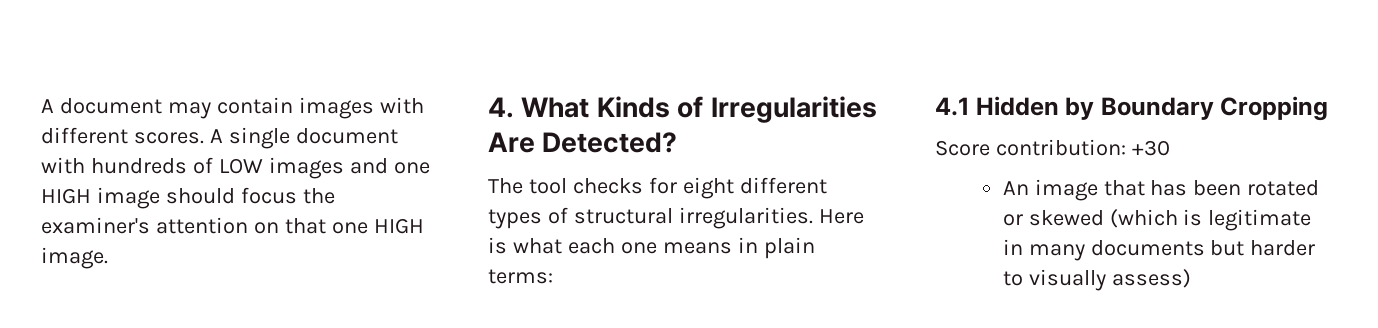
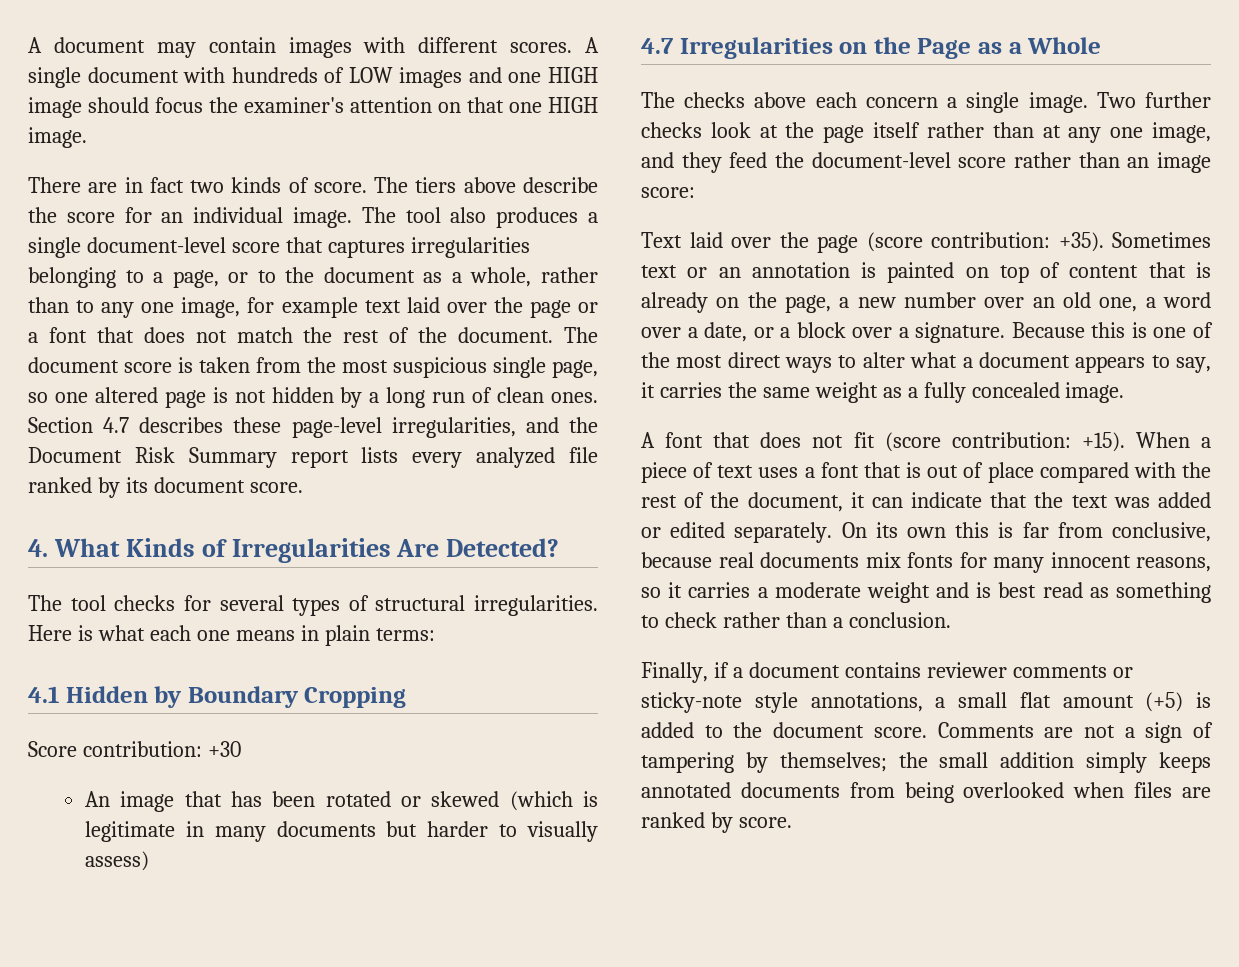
+ There are in fact two kinds of score. The tiers above describe the score for an individual image. The tool also produces a single document-level score that captures irregularities belonging to a page, or to the document as a whole, rather than to any one image, for example text laid over the page or a font that does not match the rest of the document. The document score is taken from the most suspicious single page, so one altered page is not hidden by a long run of clean ones. Section 4.7 describes these page-level irregularities, and the Document Risk Summary report lists every analyzed file ranked by its document score.
- The tool checks for eight different types of structural irregularities.
+ The tool checks for several types of structural irregularities.
+ 4.7 Irregularities on the Page as a Whole
+ The checks above each concern a single image. Two further checks look at the page itself rather than at any one image, and they feed the document-level score rather than an image score:
+ Text laid over the page (score contribution: +35). Sometimes text or an annotation is painted on top of content that is already on the page, a new number over an old one, a word over a date, or a block over a signature. Because this is one of the most direct ways to alter what a document appears to say, it carries the same weight as a fully concealed image.
+ A font that does not fit (score contribution: +15). When a piece of text uses a font that is out of place compared with the rest of the document, it can indicate that the text was added or edited separately. On its own this is far from conclusive, because real documents mix fonts for many innocent reasons, so it carries a moderate weight and is best read as something to check rather than a conclusion.
+ Finally, if a document contains reviewer comments or sticky-note style annotations, a small flat amount (+5) is added to the document score. Comments are not a sign of tampering by themselves; the small addition simply keeps annotated documents from being overlooked when files are ranked by score.

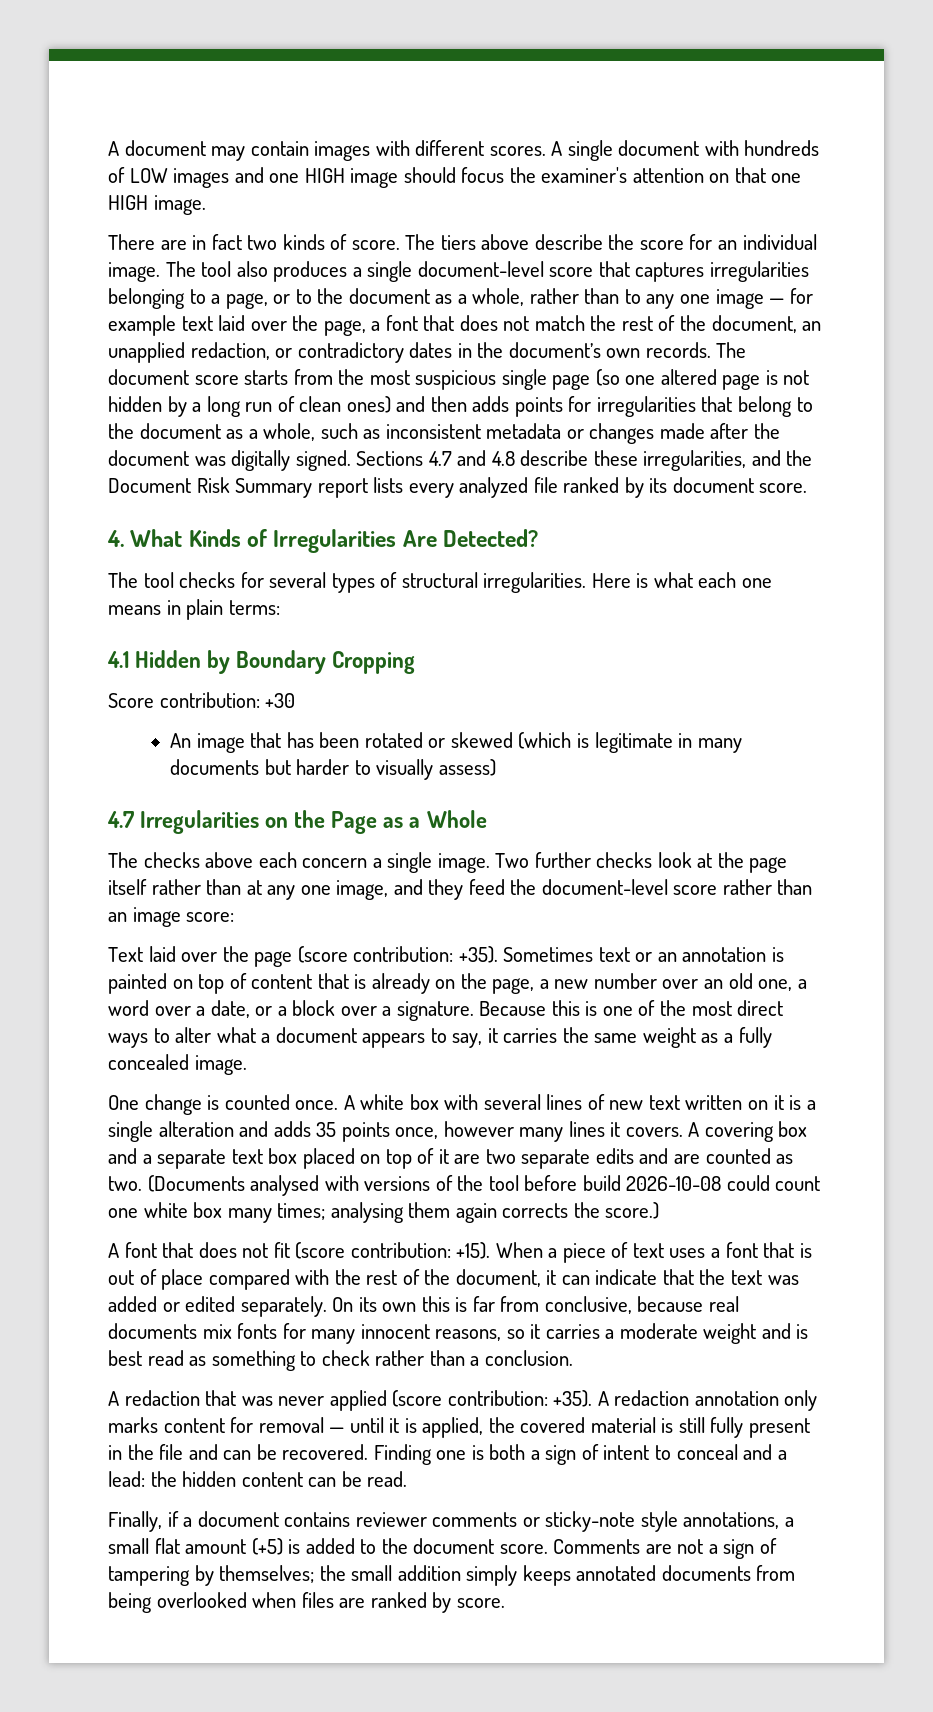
- The tool also produces a single document-level score that captures irregularities belonging to a page, or to the document as a whole, rather than to any one image, for example text laid over the page or a font that does not match the rest of the document.
+ The tool also produces a single document-level score that captures irregularities belonging to a page, or to the document as a whole, rather than to any one image — for example text laid over the page, a font that does not match the rest of the document, an unapplied redaction, or contradictory dates in the document’s own records.
- The document score is taken from the most suspicious single page, so one altered page is not hidden by a long run of clean ones. Section 4.7 describes these page-level irregularities, and the Document Risk Summary report lists every analyzed file ranked by its document score.
+ The document score starts from the most suspicious single page (so one altered page is not hidden by a long run of clean ones) and then adds points for irregularities that belong to the document as a whole, such as inconsistent metadata or changes made after the document was digitally signed. Sections 4.7 and 4.8 describe these irregularities, and the Document Risk Summary report lists every analyzed file ranked by its document score.
+ One change is counted once. A white box with several lines of new text written on it is a single alteration and adds 35 points once, however many lines it covers. A covering box and a separate text box placed on top of it are two separate edits and are counted as two. (Documents analysed with versions of the tool before build 2026-10-08 could count one white box many times; analysing them again corrects the score.)
+ A redaction that was never applied (score contribution: +35). A redaction annotation only marks content for removal — until it is applied, the covered material is still fully present in the file and can be recovered. Finding one is both a sign of intent to conceal and a lead: the hidden content can be read.

